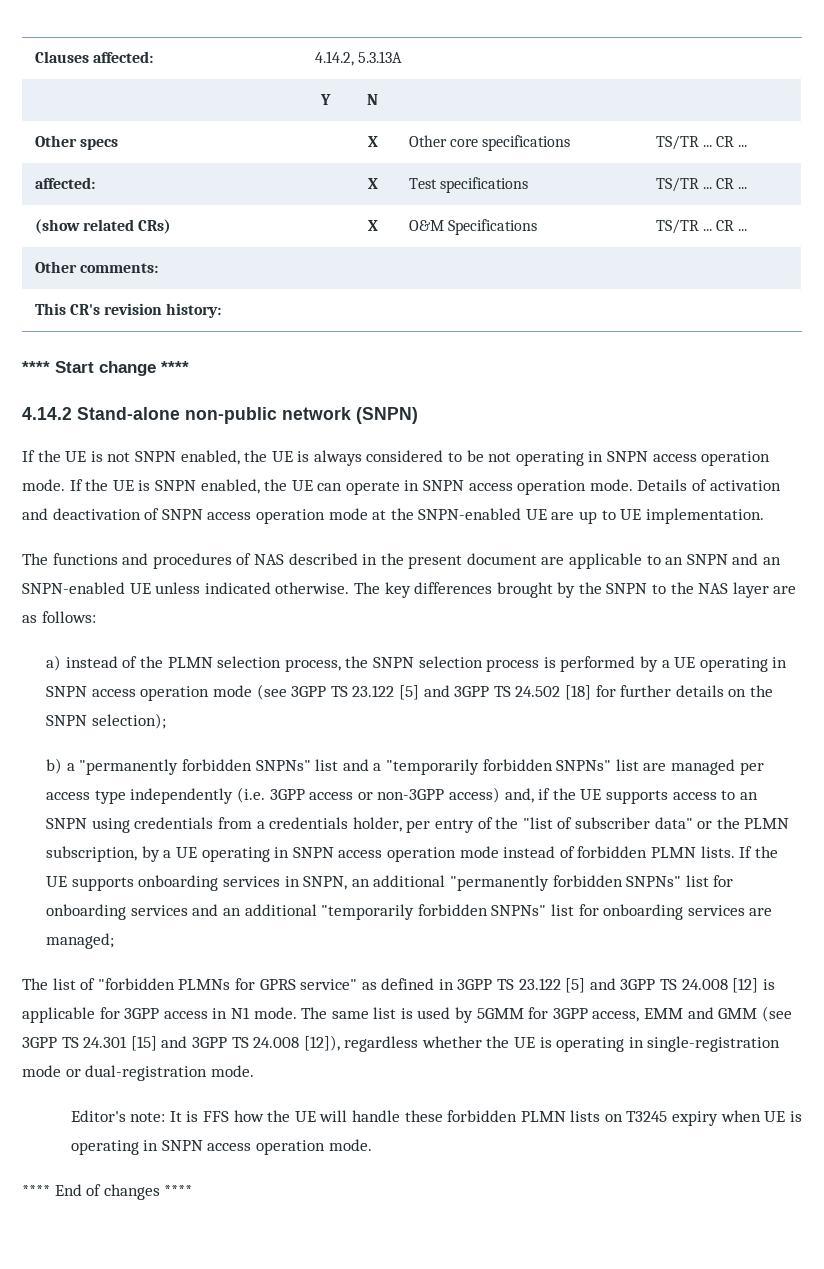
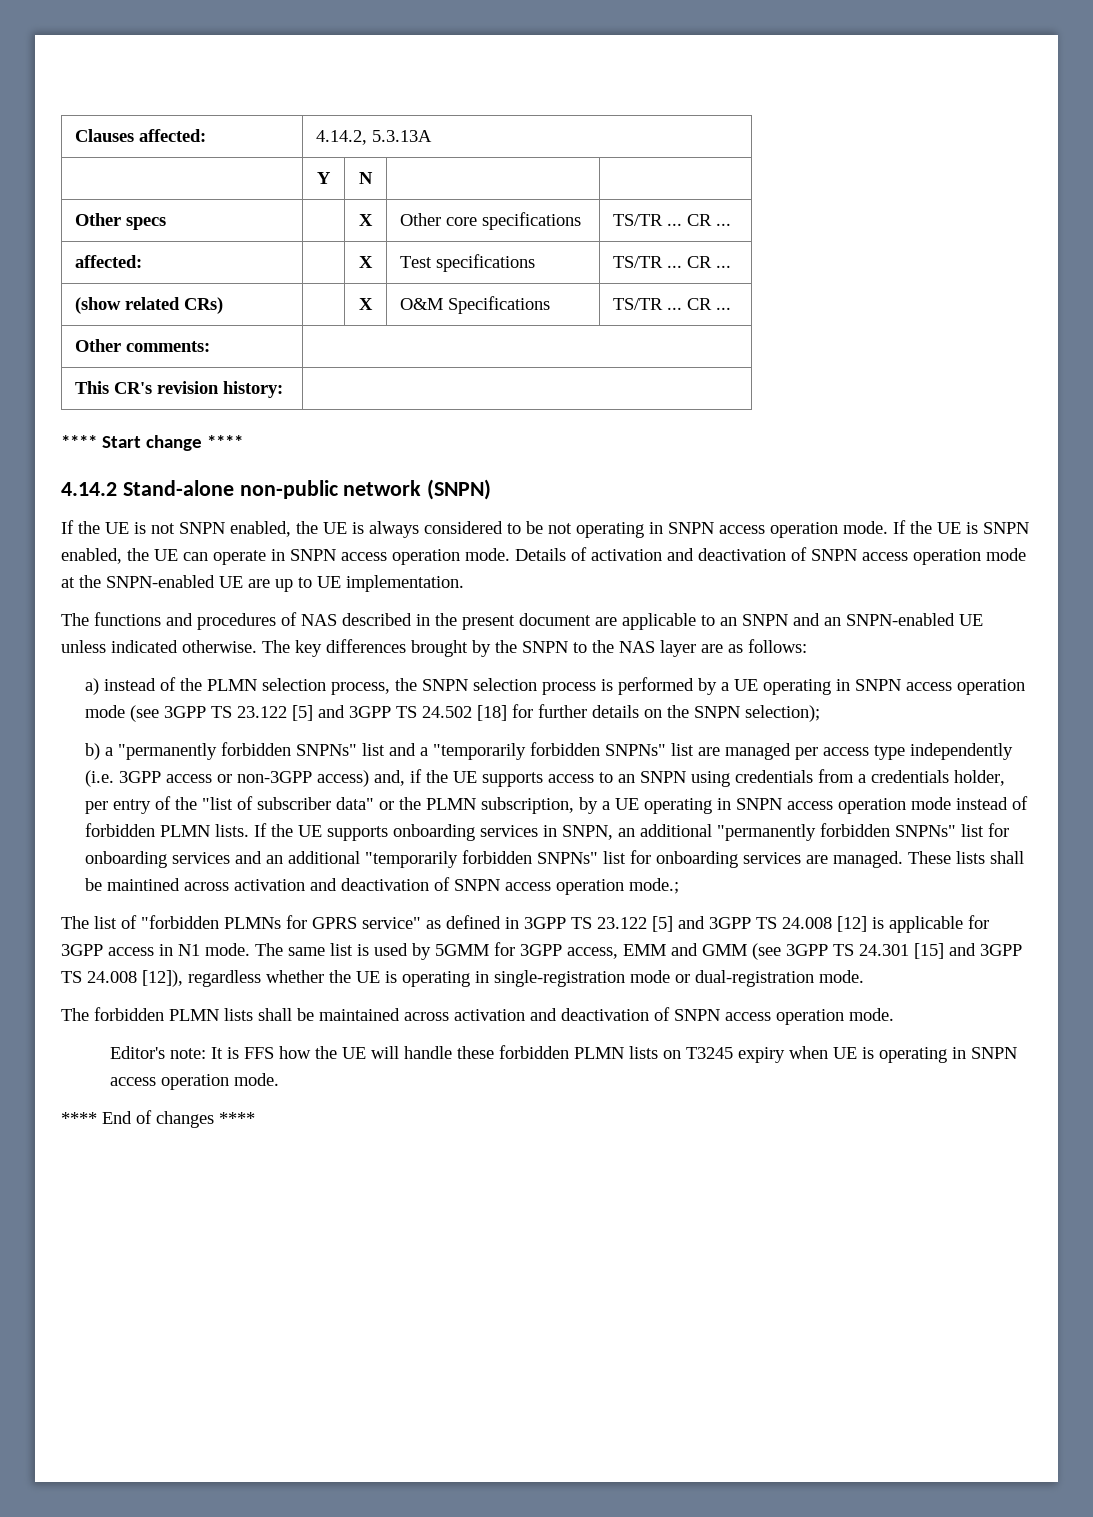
- If the UE supports onboarding services in SNPN, an additional "permanently forbidden SNPNs" list for onboarding services and an additional "temporarily forbidden SNPNs" list for onboarding services are managed;
+ If the UE supports onboarding services in SNPN, an additional "permanently forbidden SNPNs" list for onboarding services and an additional "temporarily forbidden SNPNs" list for onboarding services are managed. These lists shall be maintined across activation and deactivation of SNPN access operation mode.;
+ The forbidden PLMN lists shall be maintained across activation and deactivation of SNPN access operation mode.

